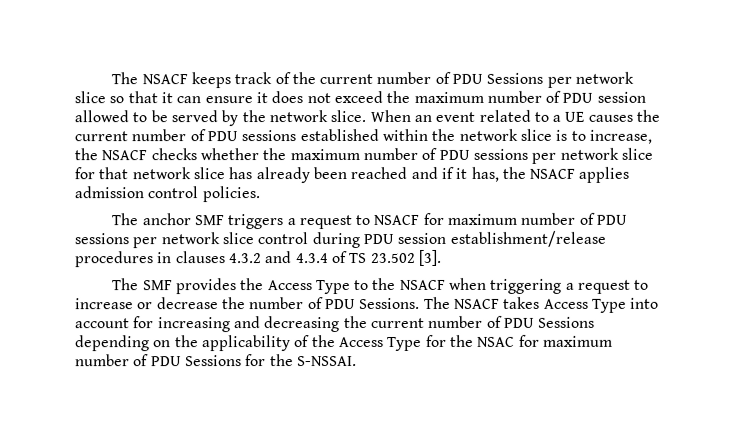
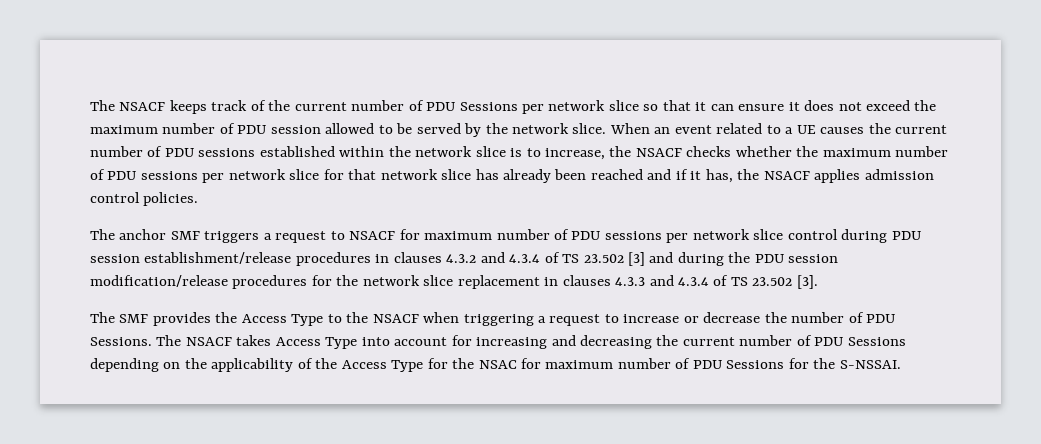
- The anchor SMF triggers a request to NSACF for maximum number of PDU sessions per network slice control during PDU session establishment/release procedures in clauses 4.3.2 and 4.3.4 of TS 23.502 [3].
+ The anchor SMF triggers a request to NSACF for maximum number of PDU sessions per network slice control during PDU session establishment/release procedures in clauses 4.3.2 and 4.3.4 of TS 23.502 [3] and during the PDU session modification/release procedures for the network slice replacement in clauses 4.3.3 and 4.3.4 of TS 23.502 [3].

